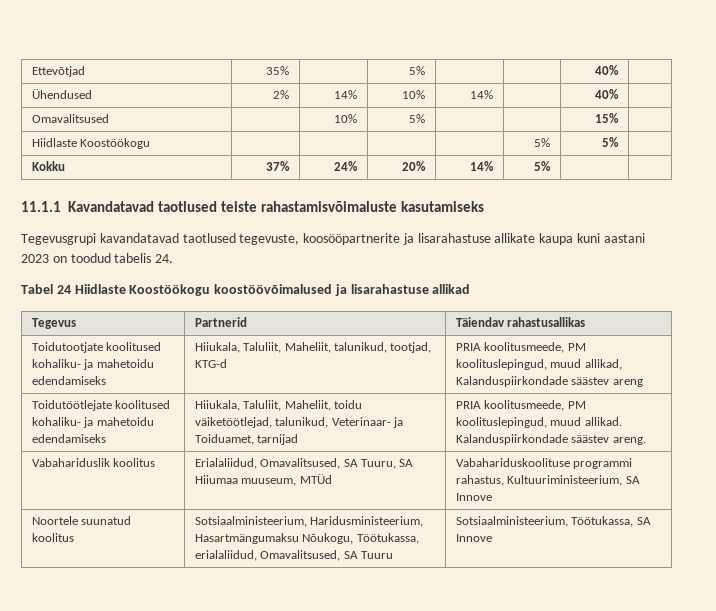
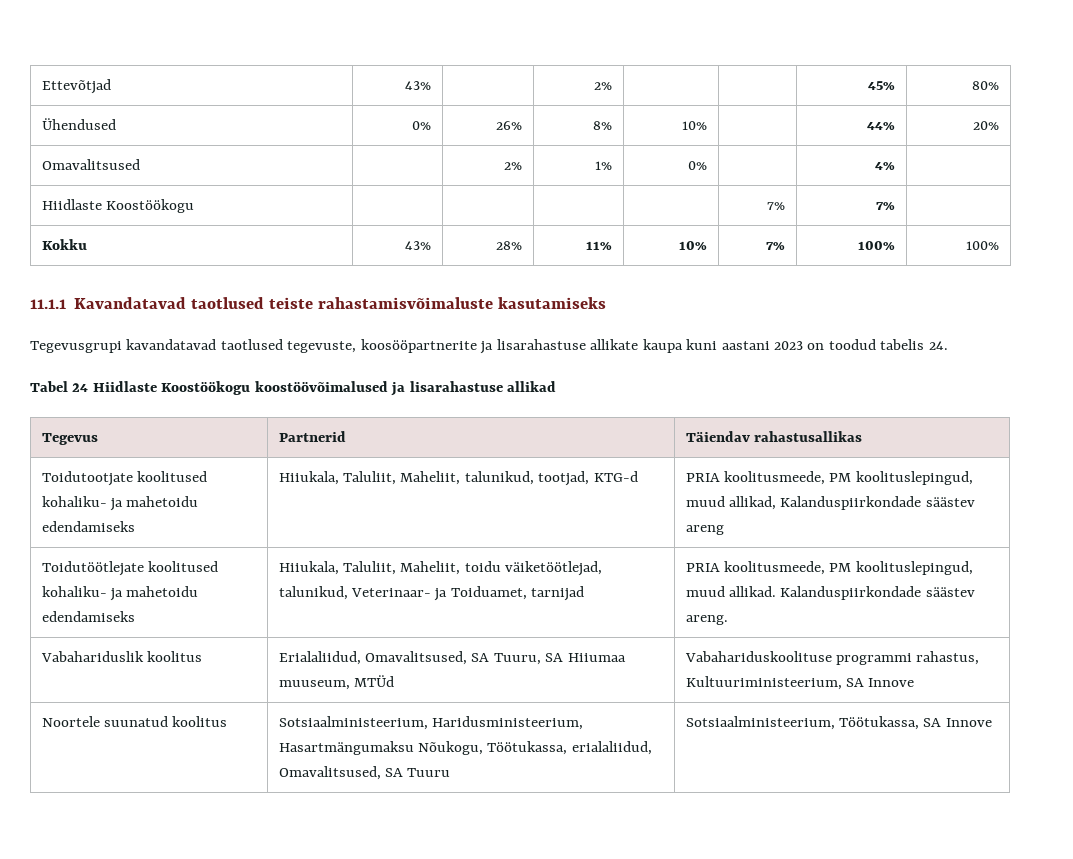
- Ettevõtjad | 35% | | 5% | | | 40% |
- Ühendused | 2% | 14% | 10% | 14% | | 40% |
+ Ettevõtjad | 43% | | 2% | | | 45% | 80%
+ Ühendused | 0% | 26% | 8% | 10% | | 44% | 20%
- Omavalitsused | | 10% | 5% | | | 15% |
+ Omavalitsused | | 2% | 1% | 0% | | 4% |
- Hiidlaste Koostöökogu | | | | | 5% | 5% |
+ Hiidlaste Koostöökogu | | | | | 7% | 7% |
- Kokku | 37% | 24% | 20% | 14% | 5% | |
+ Kokku | 43% | 28% | 11% | 10% | 7% | 100% | 100%

